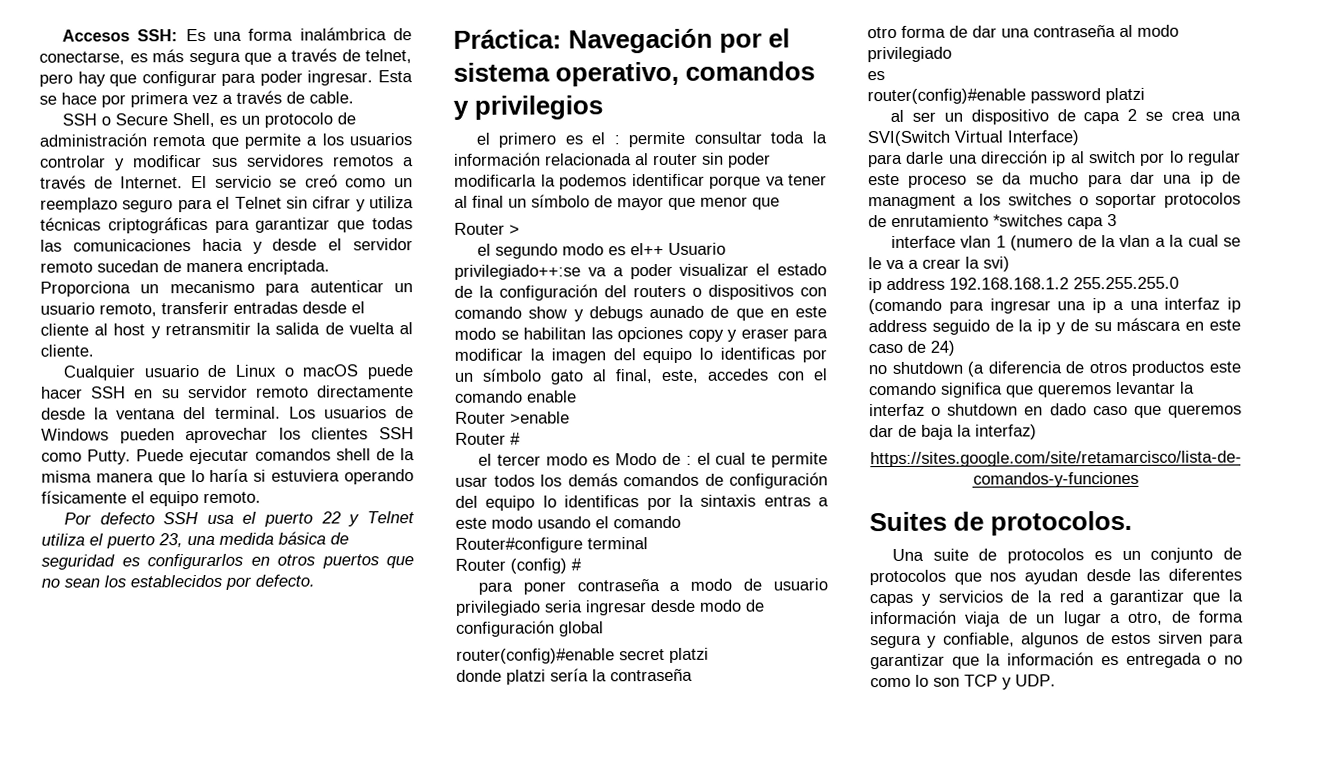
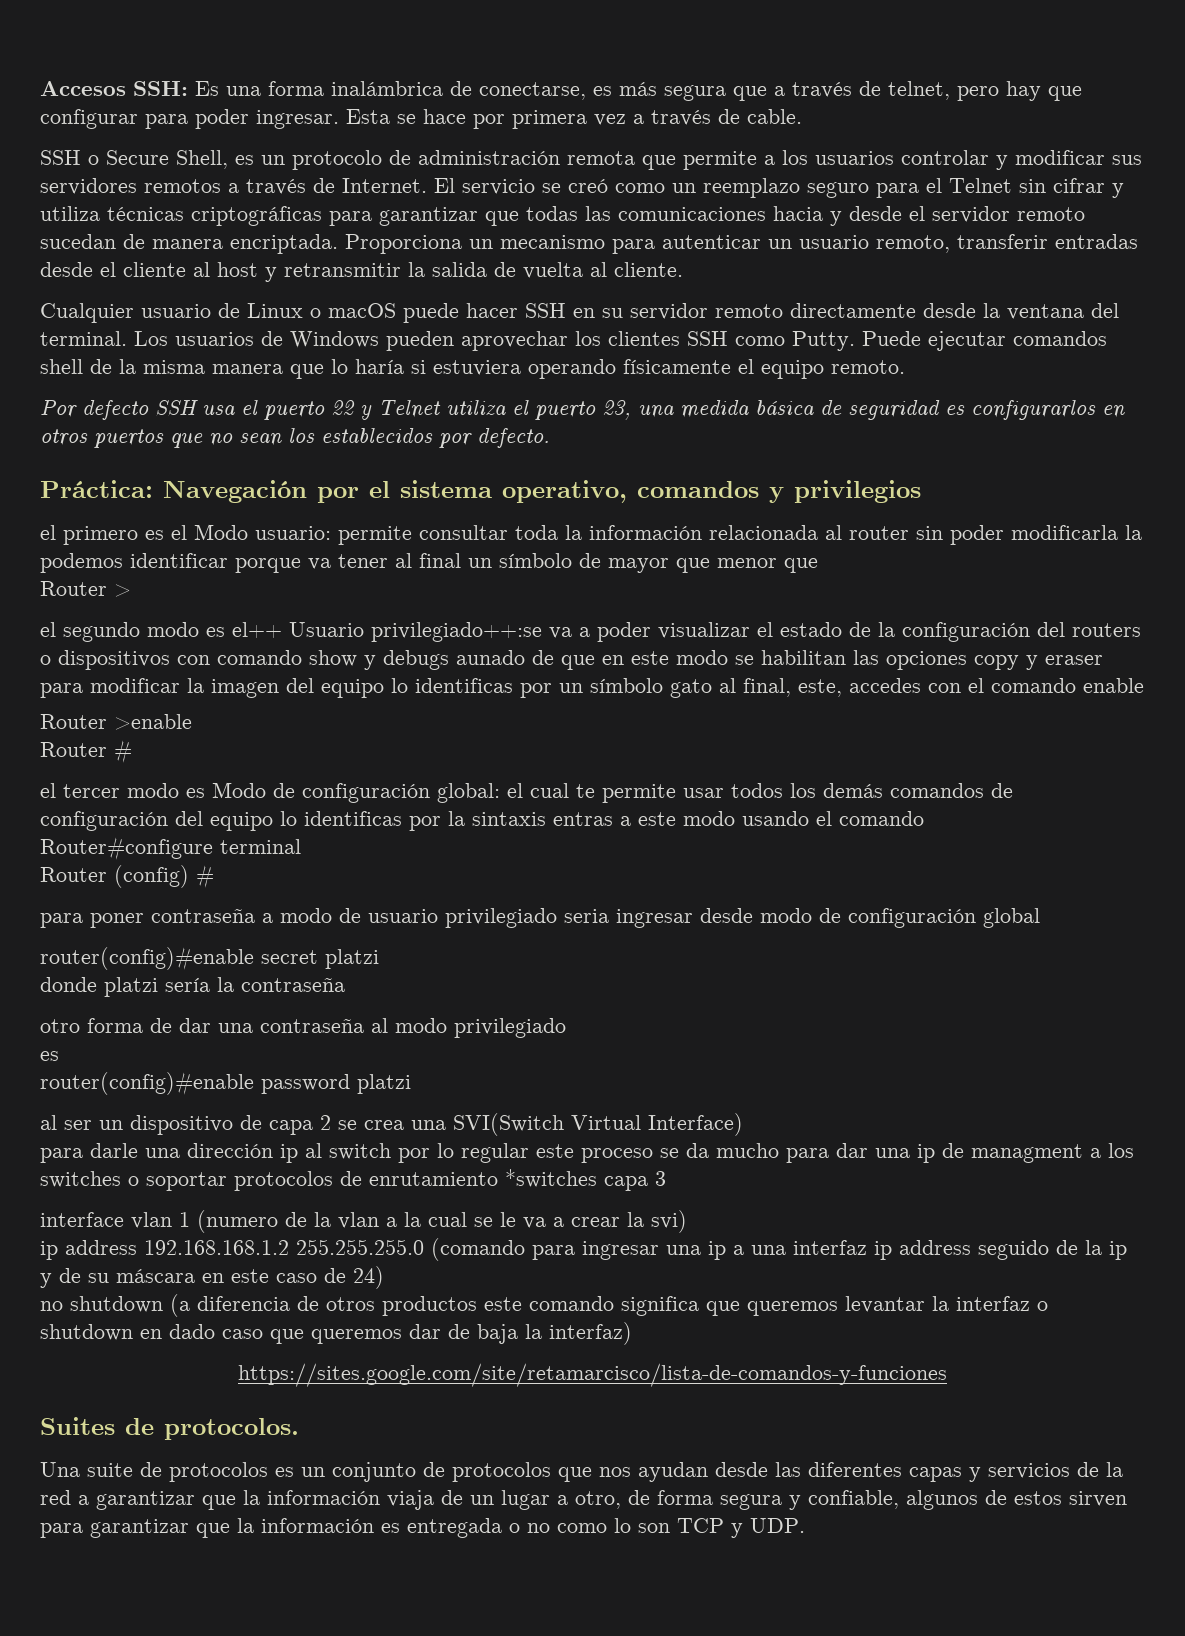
- el primero es el : permite consultar toda la información relacionada al router sin poder modificarla la podemos identificar porque va tener al final un símbolo de mayor que menor que
+ el primero es el Modo usuario: permite consultar toda la información relacionada al router sin poder modificarla la podemos identificar porque va tener al final un símbolo de mayor que menor que
- el tercer modo es Modo de : el cual te permite usar todos los demás comandos de configuración del equipo lo identificas por la sintaxis entras a este modo usando el comando
+ el tercer modo es Modo de configuración global: el cual te permite usar todos los demás comandos de configuración del equipo lo identificas por la sintaxis entras a este modo usando el comando

